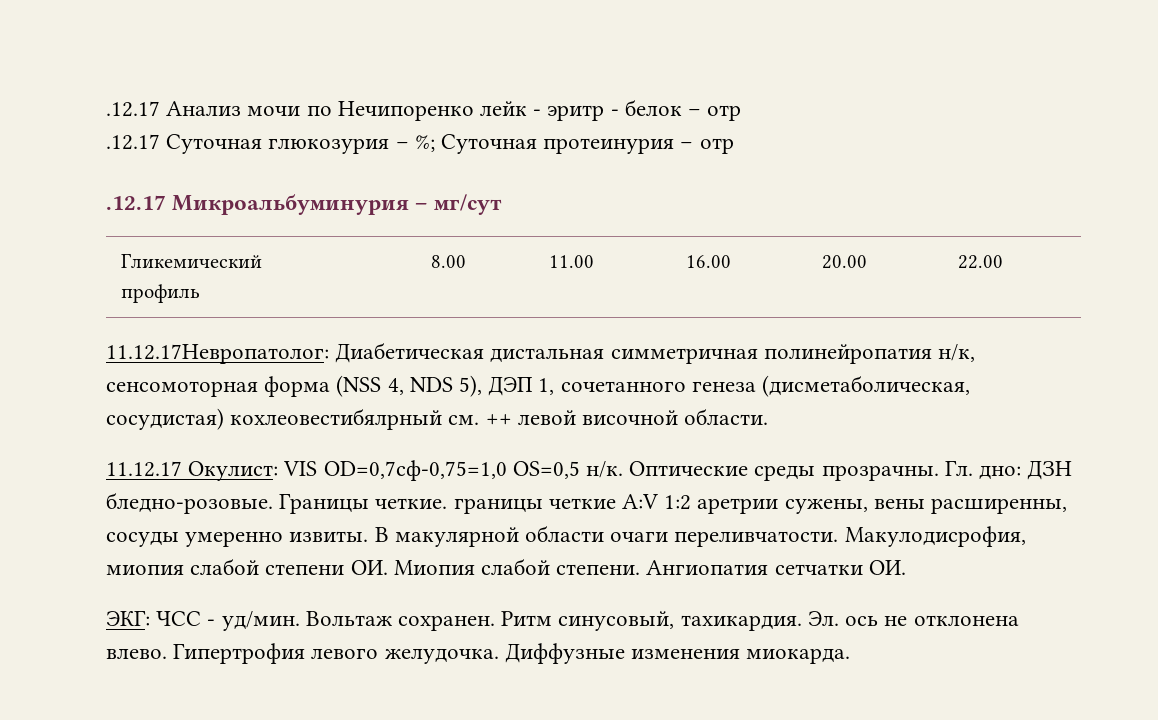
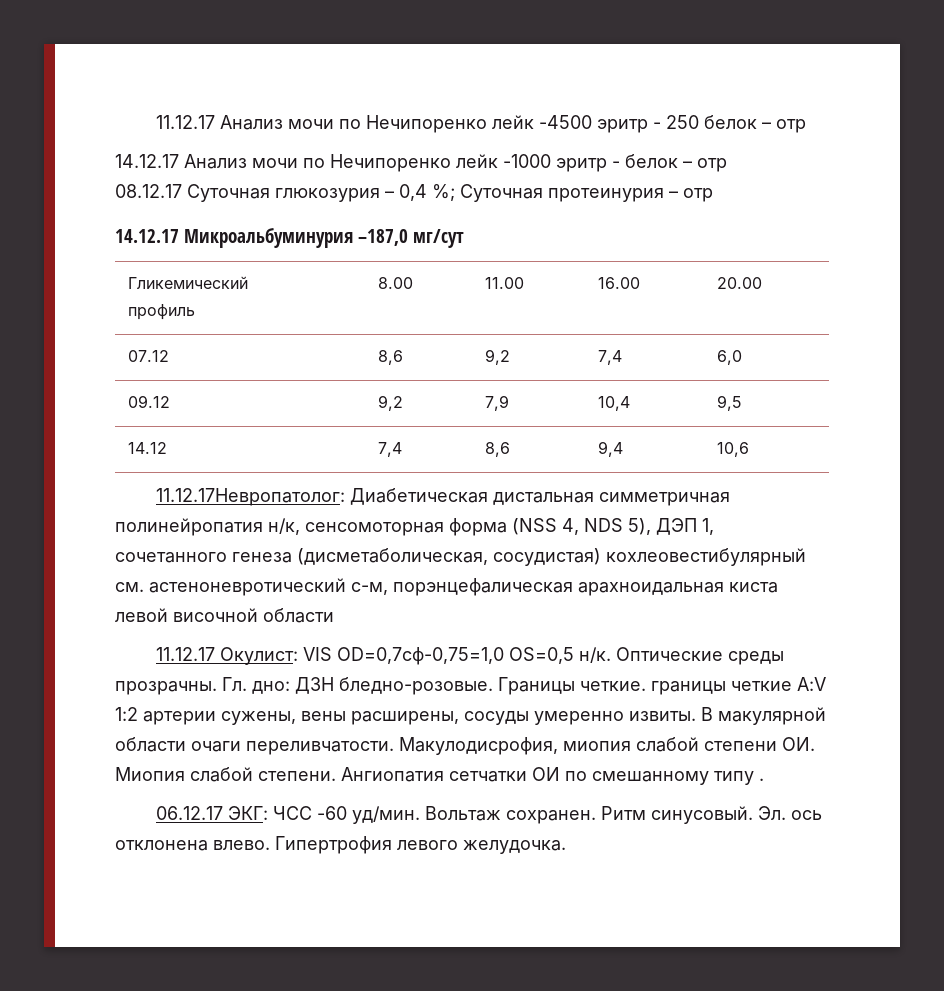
- .12.17 Анализ мочи по Нечипоренко лейк - эритр - белок – отр
+ 11.12.17 Анализ мочи по Нечипоренко лейк -4500 эритр - 250 белок – отр
+ 14.12.17 Анализ мочи по Нечипоренко лейк -1000 эритр - белок – отр
- .12.17 Суточная глюкозурия – %; Суточная протеинурия – отр
+ 08.12.17 Суточная глюкозурия – 0,4 %; Суточная протеинурия – отр
- .12.17 Микроальбуминурия – мг/сут
+ 14.12.17 Микроальбуминурия –187,0 мг/сут
  Гликемический
- профиль | 8.00 | 11.00 | 16.00 | 20.00 | 22.00
+ профиль | 8.00 | 11.00 | 16.00 | 20.00
+ 07.12 | 8,6 | 9,2 | 7,4 | 6,0
+ 09.12 | 9,2 | 7,9 | 10,4 | 9,5
+ 14.12 | 7,4 | 8,6 | 9,4 | 10,6
- 11.12.17Невропатолог: Диабетическая дистальная симметричная полинейропатия н/к, сенсомоторная форма (NSS 4, NDS 5), ДЭП 1, сочетанного генеза (дисметаболическая, сосудистая) кохлеовестибялрный см. ++ левой височной области.
+ 11.12.17Невропатолог: Диабетическая дистальная симметричная полинейропатия н/к, сенсомоторная форма (NSS 4, NDS 5), ДЭП 1, сочетанного генеза (дисметаболическая, сосудистая) кохлеовестибулярный см. астеноневротический с-м, порэнцефалическая арахноидальная киста левой височной области
- Границы четкие. границы четкие А:V 1:2 аретрии сужены, вены расширенны, сосуды умеренно извиты.
+ Границы четкие. границы четкие А:V 1:2 артерии сужены, вены расширены, сосуды умеренно извиты.
- Ангиопатия сетчатки ОИ.
- ЭКГ: ЧСС - уд/мин.
+ Ангиопатия сетчатки ОИ по смешанному типу .
+ 06.12.17 ЭКГ: ЧСС -60 уд/мин.
- Ритм синусовый, тахикардия.
+ Ритм синусовый.
- Эл. ось не отклонена влево.
+ Эл. ось отклонена влево.
- Диффузные изменения миокарда.

